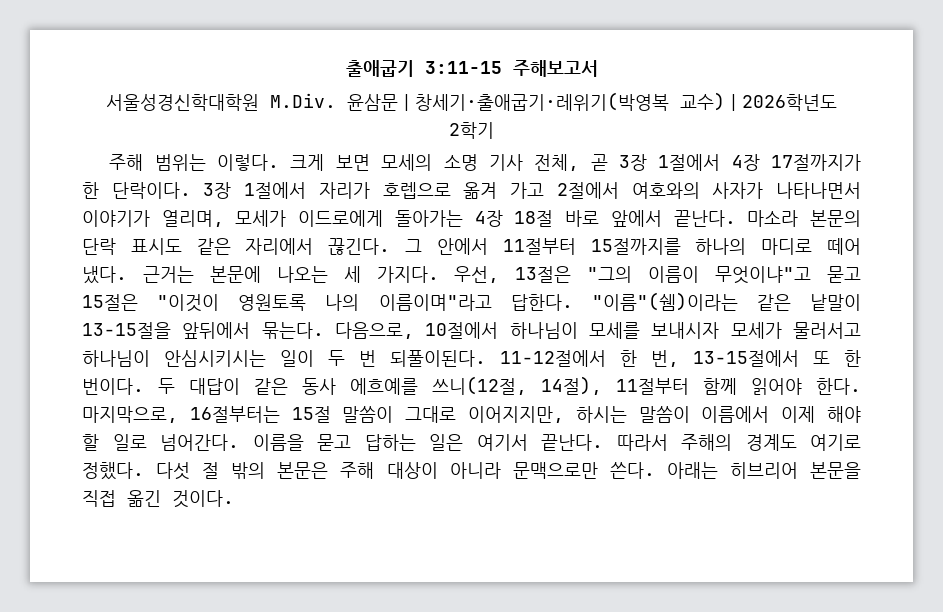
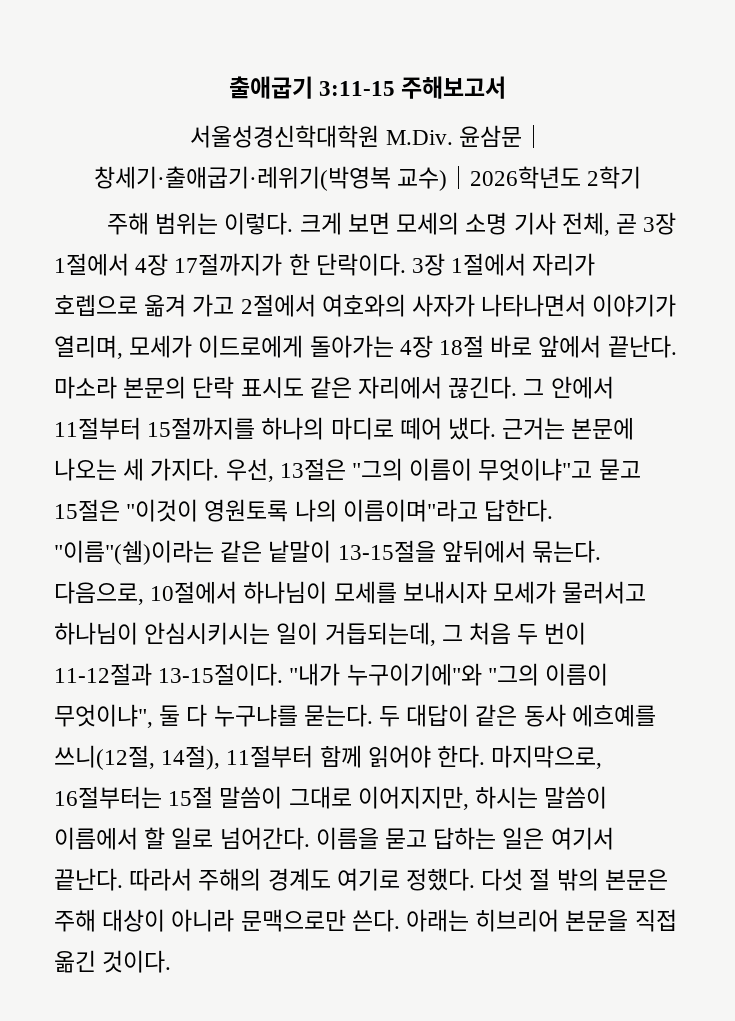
- 다음으로, 10절에서 하나님이 모세를 보내시자 모세가 물러서고 하나님이 안심시키시는 일이 두 번 되풀이된다. 11-12절에서 한 번, 13-15절에서 또 한 번이다.
+ 다음으로, 10절에서 하나님이 모세를 보내시자 모세가 물러서고 하나님이 안심시키시는 일이 거듭되는데, 그 처음 두 번이 11-12절과 13-15절이다. "내가 누구이기에"와 "그의 이름이 무엇이냐", 둘 다 누구냐를 묻는다.
- 마지막으로, 16절부터는 15절 말씀이 그대로 이어지지만, 하시는 말씀이 이름에서 이제 해야 할 일로 넘어간다.
+ 마지막으로, 16절부터는 15절 말씀이 그대로 이어지지만, 하시는 말씀이 이름에서 할 일로 넘어간다.

